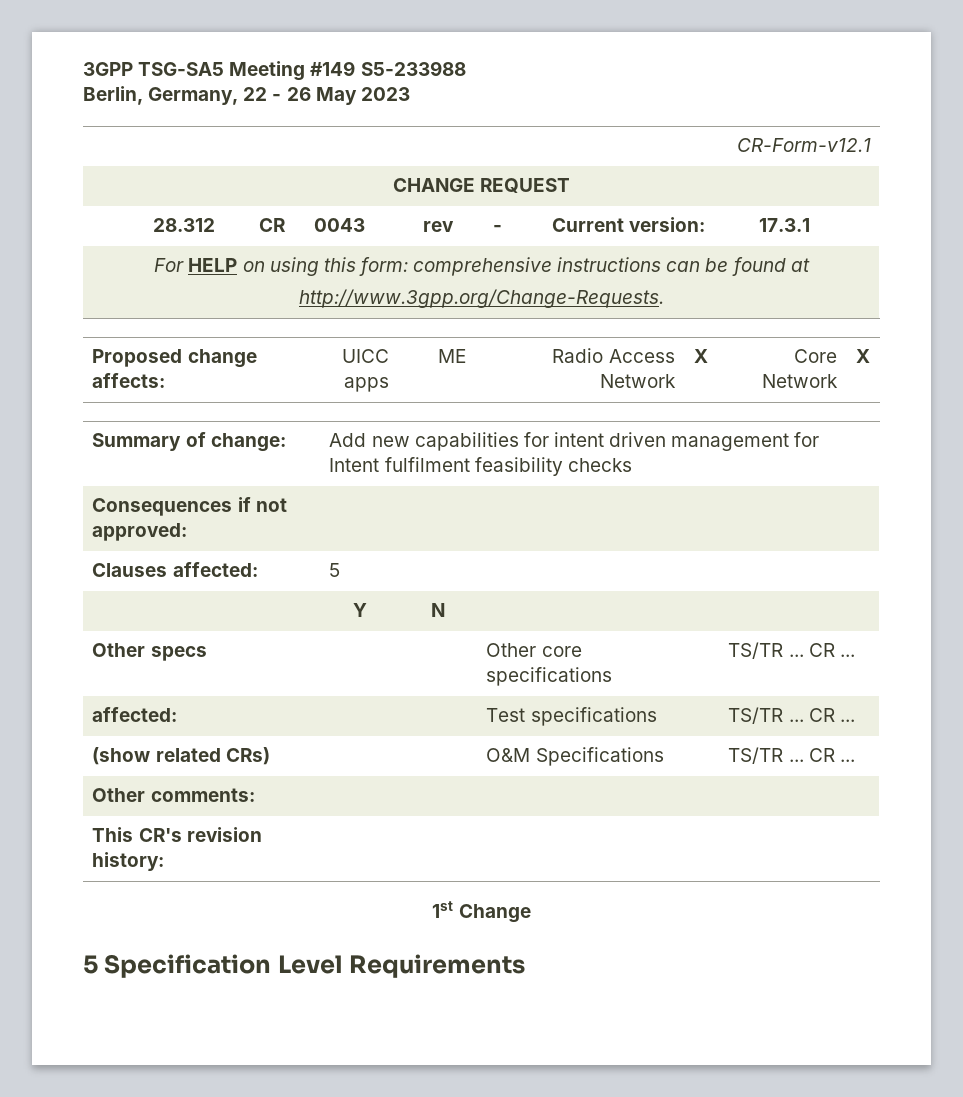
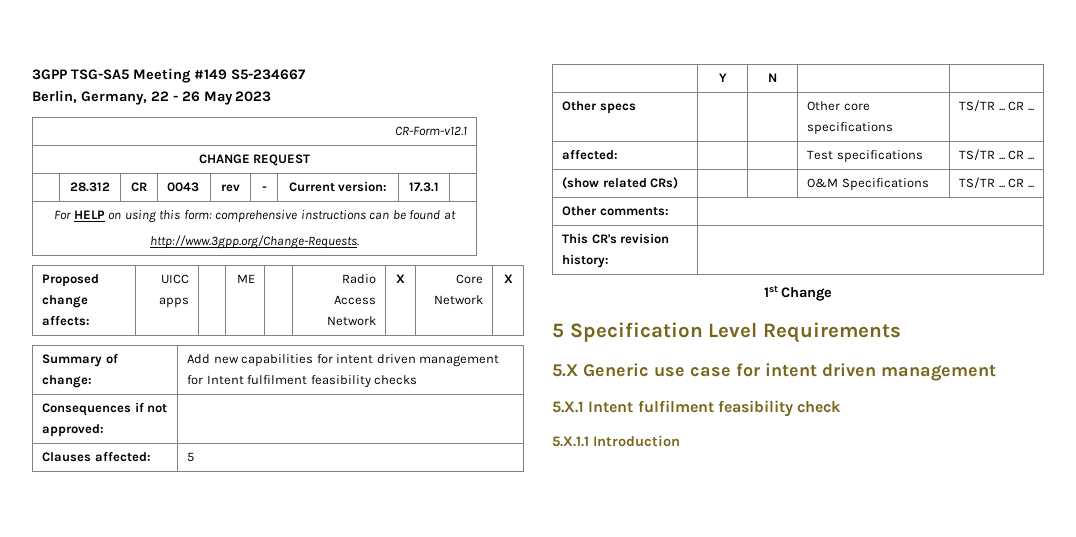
- 3GPP TSG-SA5 Meeting #149 S5-233988
+ 3GPP TSG-SA5 Meeting #149 S5-234667
+ 5.X Generic use case for intent driven management
+ 5.X.1 Intent fulfilment feasibility check
+ 5.X.1.1 Introduction

